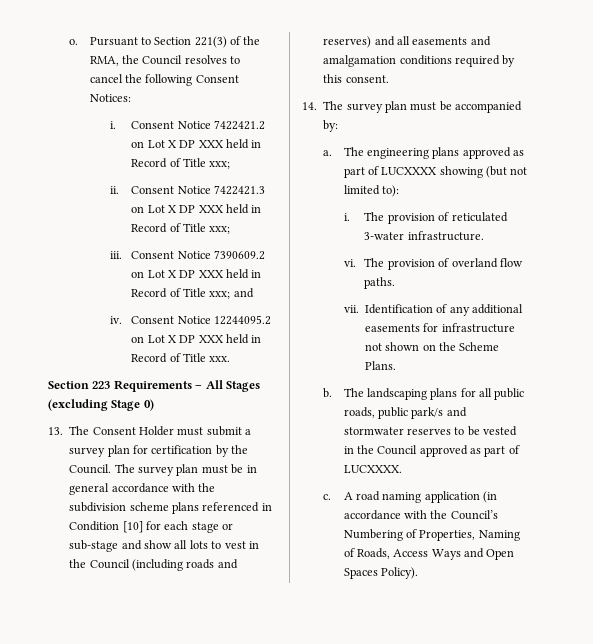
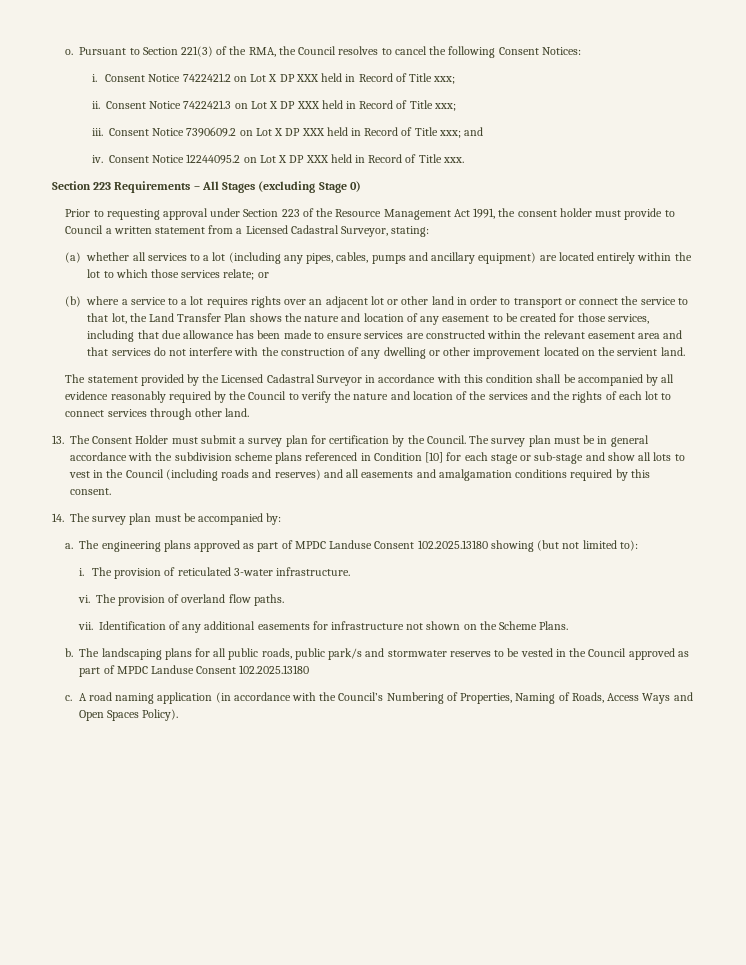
+ Prior to requesting approval under Section 223 of the Resource Management Act 1991, the consent holder must provide to Council a written statement from a Licensed Cadastral Surveyor, stating:
+ (a) whether all services to a lot (including any pipes, cables, pumps and ancillary equipment) are located entirely within the lot to which those services relate; or
+ (b) where a service to a lot requires rights over an adjacent lot or other land in order to transport or connect the service to that lot, the Land Transfer Plan shows the nature and location of any easement to be created for those services, including that due allowance has been made to ensure services are constructed within the relevant easement area and that services do not interfere with the construction of any dwelling or other improvement located on the servient land.
+ The statement provided by the Licensed Cadastral Surveyor in accordance with this condition shall be accompanied by all evidence reasonably required by the Council to verify the nature and location of the services and the rights of each lot to connect services through other land.
- The engineering plans approved as part of LUCXXXX showing (but not limited to):
+ The engineering plans approved as part of MPDC Landuse Consent 102.2025.13180 showing (but not limited to):
- The landscaping plans for all public roads, public park/s and stormwater reserves to be vested in the Council approved as part of LUCXXXX.
+ The landscaping plans for all public roads, public park/s and stormwater reserves to be vested in the Council approved as part of MPDC Landuse Consent 102.2025.13180

